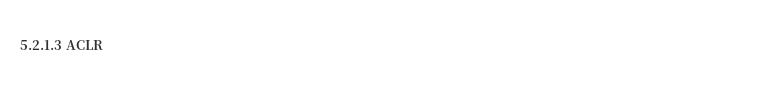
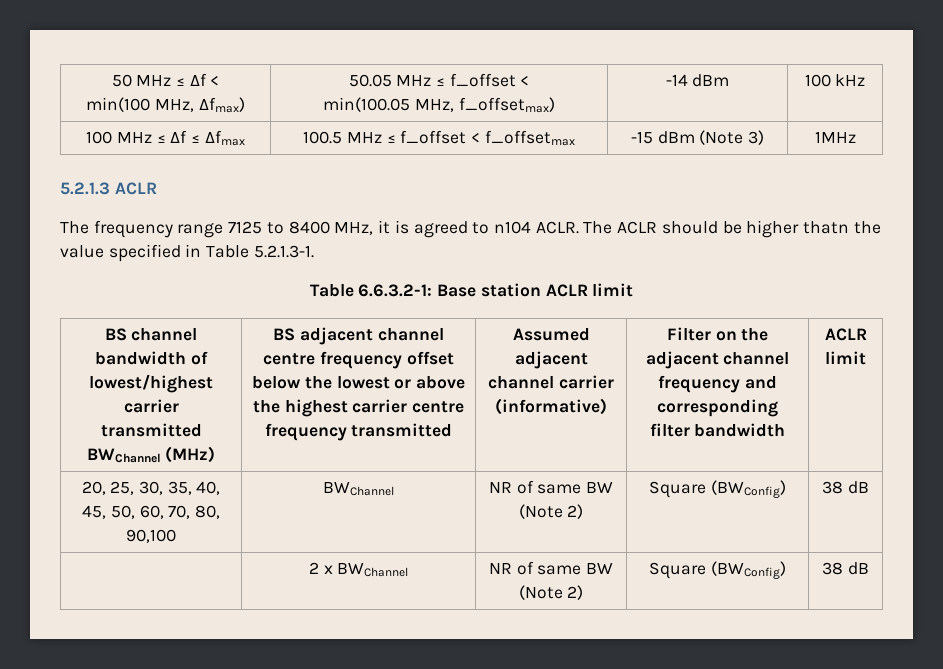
+ 50 MHz ≤ Δf <
+ min(100 MHz, Δfmax) | 50.05 MHz ≤ f_offset <
+ min(100.05 MHz, f_offsetmax) | -14 dBm | 100 kHz
+ 100 MHz ≤ Δf ≤ Δfmax | 100.5 MHz ≤ f_offset < f_offsetmax | -15 dBm (Note 3) | 1MHz
  5.2.1.3 ACLR
+ The frequency range 7125 to 8400 MHz, it is agreed to n104 ACLR. The ACLR should be higher thatn the value specified in Table 5.2.1.3-1.
+ Table 6.6.3.2-1: Base station ACLR limit
+ BS channel bandwidth of lowest/highest carrier transmitted BWChannel (MHz) | BS adjacent channel centre frequency offset below the lowest or above the highest carrier centre frequency transmitted | Assumed adjacent channel carrier (informative) | Filter on the adjacent channel frequency and corresponding filter bandwidth | ACLR limit
+ 20, 25, 30, 35, 40, 45, 50, 60, 70, 80, 90,100 | BWChannel | NR of same BW (Note 2) | Square (BWConfig) | 38 dB
+ | 2 x BWChannel | NR of same BW (Note 2) | Square (BWConfig) | 38 dB

